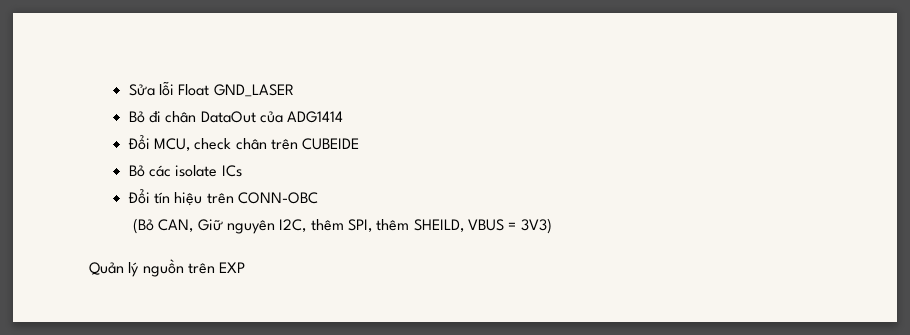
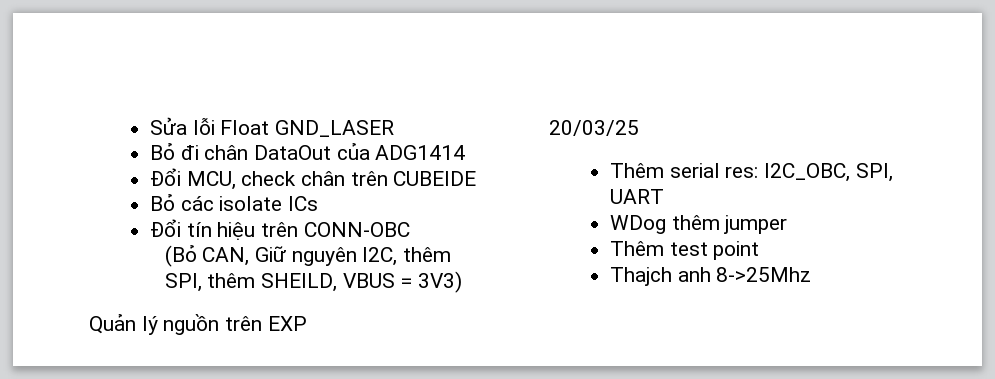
+ 20/03/25
+ Thêm serial res: I2C_OBC, SPI, UART
+ WDog thêm jumper
+ Thêm test point
+ Thajch anh 8->25Mhz

